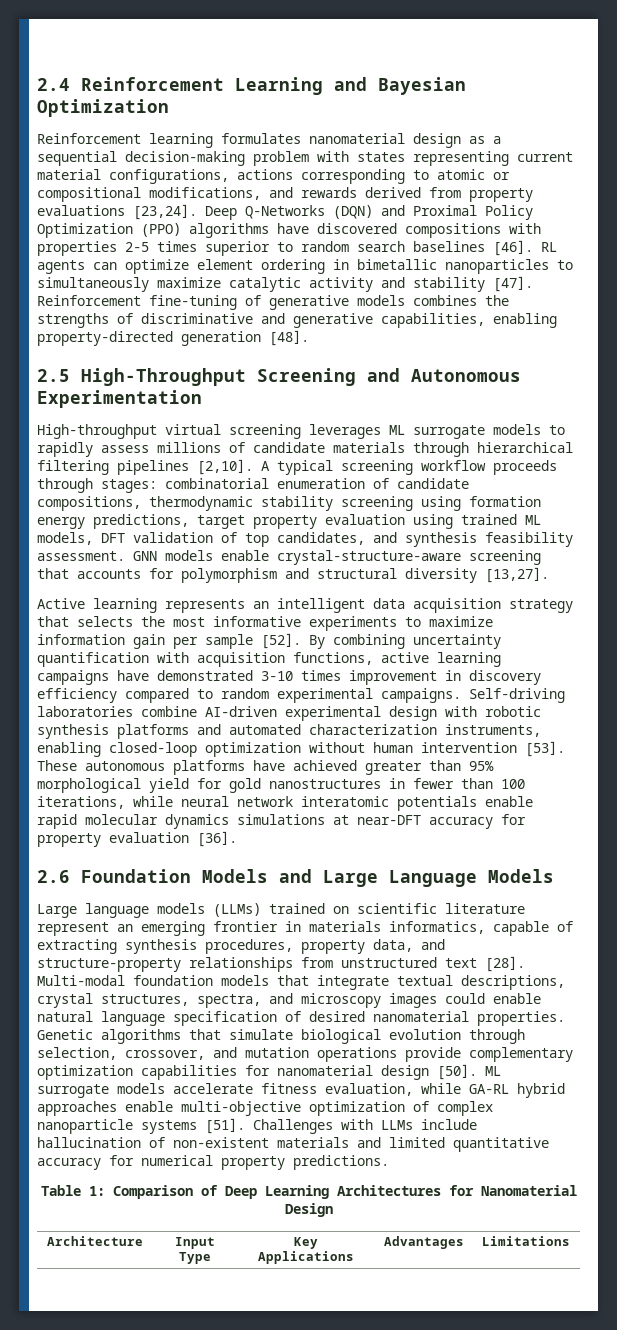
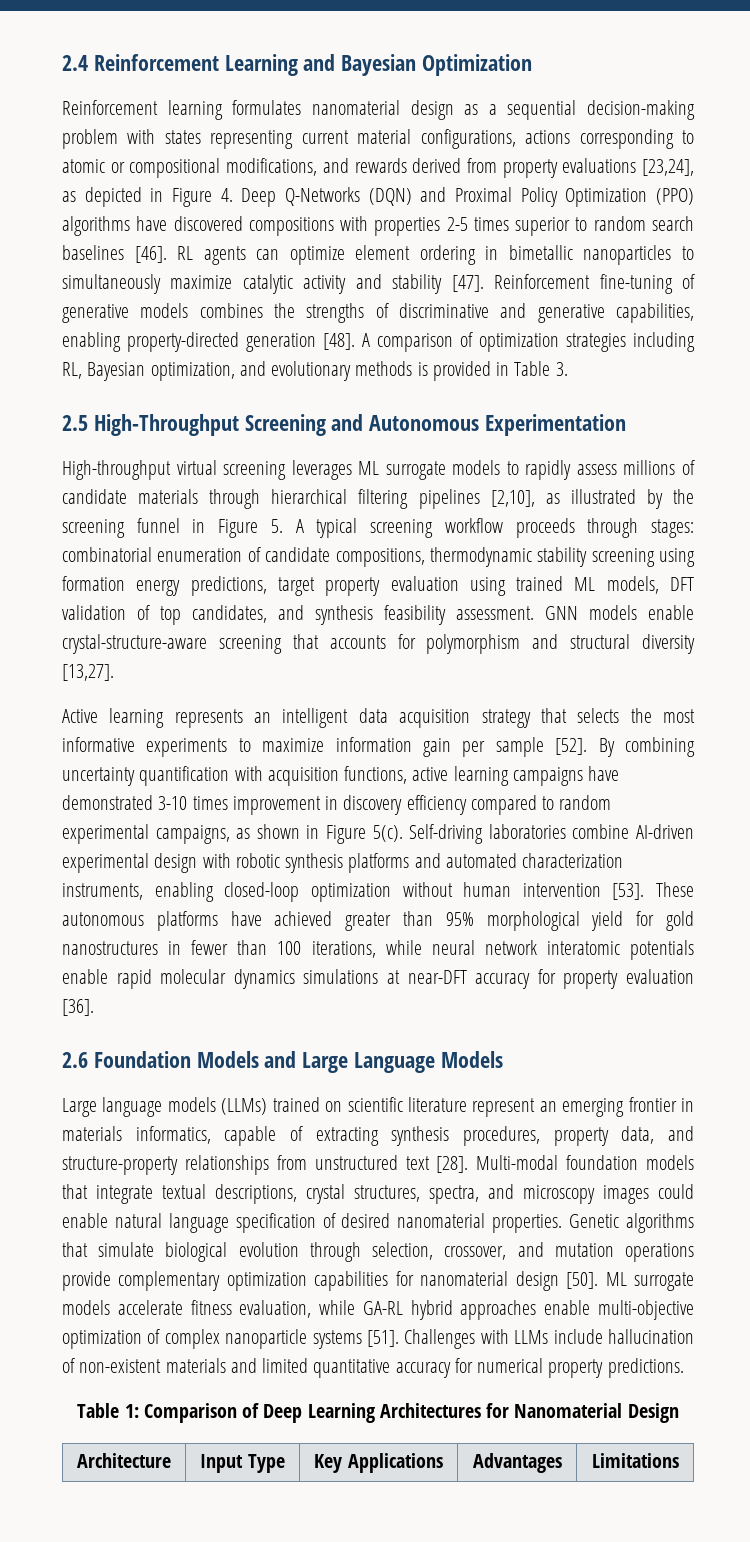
- Reinforcement learning formulates nanomaterial design as a sequential decision-making problem with states representing current material configurations, actions corresponding to atomic or compositional modifications, and rewards derived from property evaluations [23,24]. Deep Q-Networks (DQN) and Proximal Policy Optimization (PPO) algorithms have discovered compositions with properties 2-5 times superior to random search baselines [46].
+ Reinforcement learning formulates nanomaterial design as a sequential decision-making problem with states representing current material configurations, actions corresponding to atomic or compositional modifications, and rewards derived from property evaluations [23,24], as depicted in Figure 4. Deep Q-Networks (DQN) and Proximal Policy Optimization (PPO) algorithms have discovered compositions with properties 2-5 times superior to random search baselines [46].
+ A comparison of optimization strategies including RL, Bayesian optimization, and evolutionary methods is provided in Table 3.
- High-throughput virtual screening leverages ML surrogate models to rapidly assess millions of candidate materials through hierarchical filtering pipelines [2,10]. A typical screening workflow proceeds through stages: combinatorial enumeration of candidate compositions, thermodynamic stability screening using formation energy predictions, target property evaluation using trained ML models, DFT validation of top candidates, and synthesis feasibility assessment.
+ High-throughput virtual screening leverages ML surrogate models to rapidly assess millions of candidate materials through hierarchical filtering pipelines [2,10], as illustrated by the screening funnel in Figure 5. A typical screening workflow proceeds through stages: combinatorial enumeration of candidate compositions, thermodynamic stability screening using formation energy predictions, target property evaluation using trained ML models, DFT validation of top candidates, and synthesis feasibility assessment.
- By combining uncertainty quantification with acquisition functions, active learning campaigns have demonstrated 3-10 times improvement in discovery efficiency compared to random experimental campaigns.
+ By combining uncertainty quantification with acquisition functions, active learning campaigns have demonstrated 3-10 times improvement in discovery efficiency compared to random experimental campaigns, as shown in Figure 5(c).

